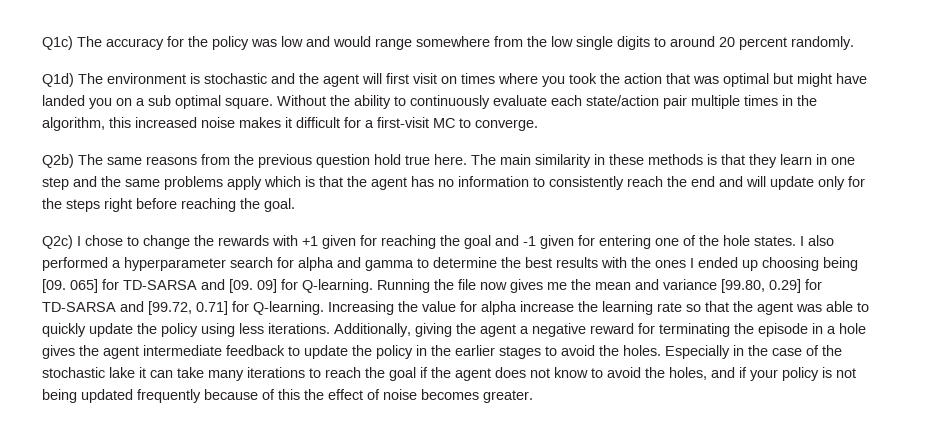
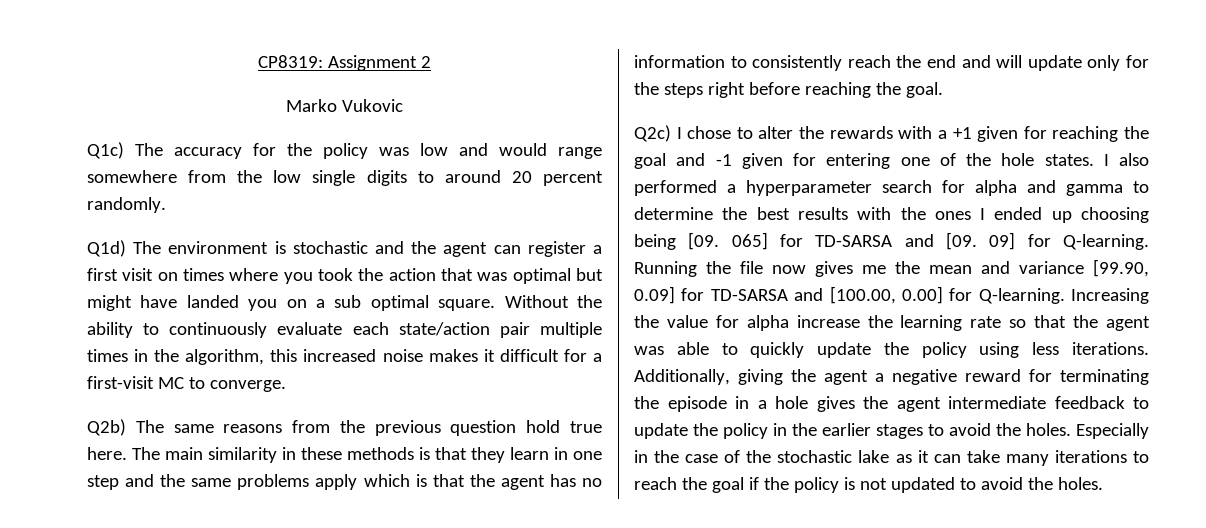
+ CP8319: Assignment 2
+ Marko Vukovic
- Q1d) The environment is stochastic and the agent will first visit on times where you took the action that was optimal but might have landed you on a sub optimal square.
+ Q1d) The environment is stochastic and the agent can register a first visit on times where you took the action that was optimal but might have landed you on a sub optimal square.
- Q2c) I chose to change the rewards with +1 given for reaching the goal and -1 given for entering one of the hole states.
+ Q2c) I chose to alter the rewards with a +1 given for reaching the goal and -1 given for entering one of the hole states.
- Running the file now gives me the mean and variance [99.80, 0.29] for TD-SARSA and [99.72, 0.71] for Q-learning.
+ Running the file now gives me the mean and variance [99.90, 0.09] for TD-SARSA and [100.00, 0.00] for Q-learning.
- Especially in the case of the stochastic lake it can take many iterations to reach the goal if the agent does not know to avoid the holes, and if your policy is not being updated frequently because of this the effect of noise becomes greater.
+ Especially in the case of the stochastic lake as it can take many iterations to reach the goal if the policy is not updated to avoid the holes.

